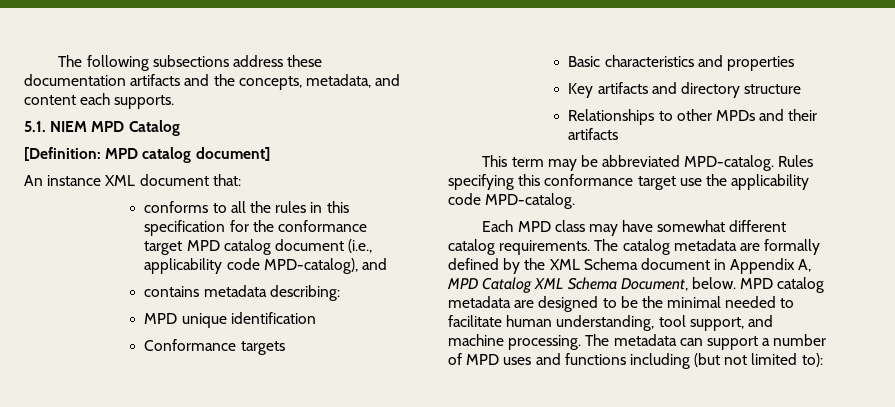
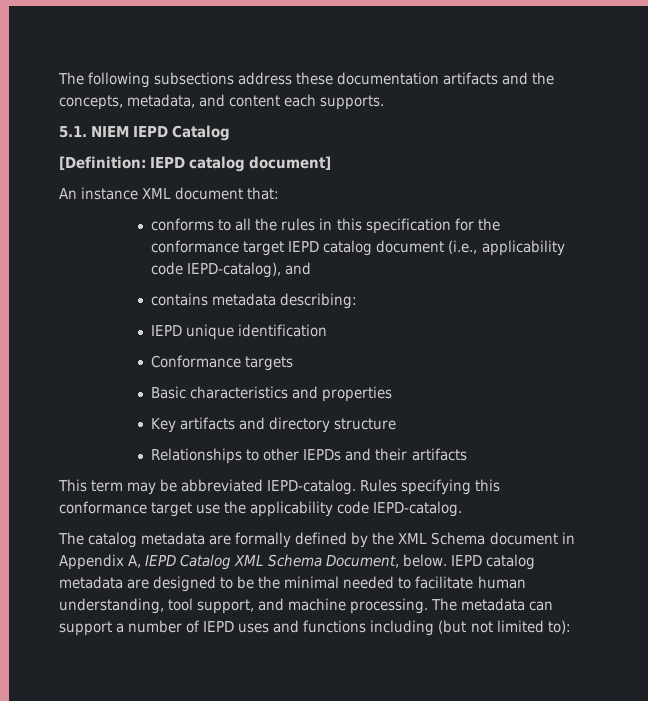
- 5.1. NIEM MPD Catalog
+ 5.1. NIEM IEPD Catalog
- [Definition: MPD catalog document]
+ [Definition: IEPD catalog document]
- conforms to all the rules in this specification for the conformance target MPD catalog document (i.e., applicability code MPD-catalog), and
+ conforms to all the rules in this specification for the conformance target IEPD catalog document (i.e., applicability code IEPD-catalog), and
- MPD unique identification
+ IEPD unique identification
- Relationships to other MPDs and their artifacts
+ Relationships to other IEPDs and their artifacts
- This term may be abbreviated MPD-catalog.
+ This term may be abbreviated IEPD-catalog.
- Rules specifying this conformance target use the applicability code MPD-catalog.
- Each MPD class may have somewhat different catalog requirements. The catalog metadata are formally defined by the XML Schema document in Appendix A, MPD Catalog XML Schema Document, below.
+ Rules specifying this conformance target use the applicability code IEPD-catalog.
+ The catalog metadata are formally defined by the XML Schema document in Appendix A, IEPD Catalog XML Schema Document, below.
- MPD catalog metadata are designed to be the minimal needed to facilitate human understanding, tool support, and machine processing.
+ IEPD catalog metadata are designed to be the minimal needed to facilitate human understanding, tool support, and machine processing.
- The metadata can support a number of MPD uses and functions including (but not limited to):
+ The metadata can support a number of IEPD uses and functions including (but not limited to):

